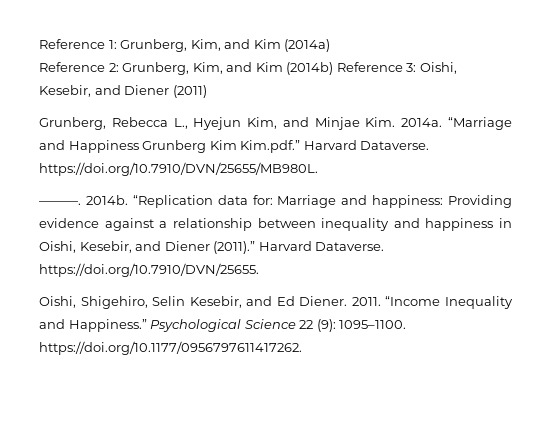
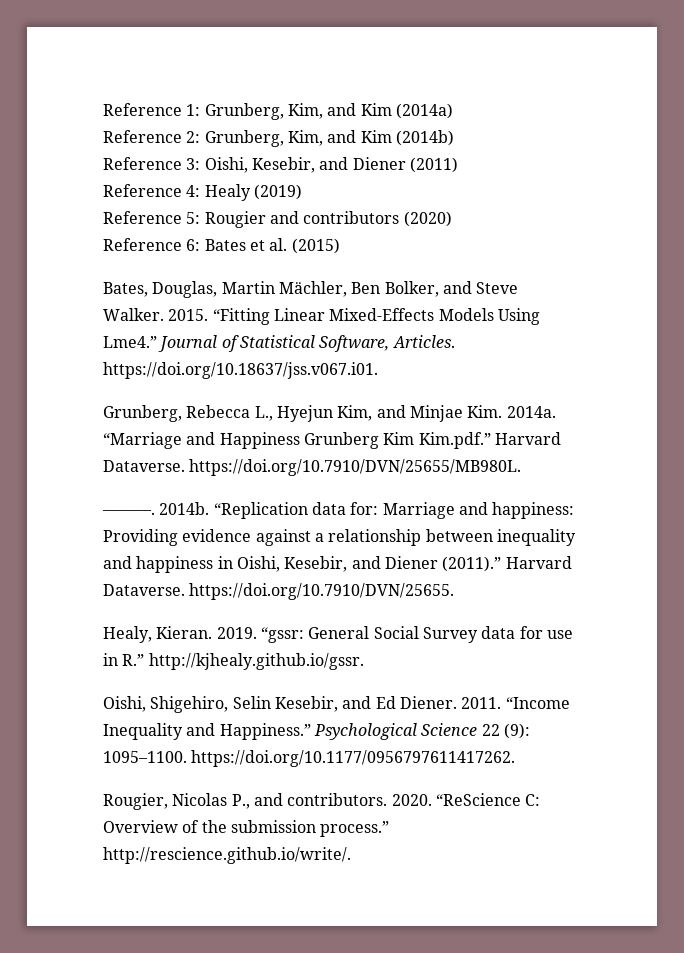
- Reference 2: Grunberg, Kim, and Kim (2014b) Reference 3: Oishi, Kesebir, and Diener (2011)
+ Reference 2: Grunberg, Kim, and Kim (2014b)
+ Reference 3: Oishi, Kesebir, and Diener (2011)
+ Reference 4: Healy (2019)
+ Reference 5: Rougier and contributors (2020)
+ Reference 6: Bates et al. (2015)
+ Bates, Douglas, Martin Mächler, Ben Bolker, and Steve Walker. 2015. “Fitting Linear Mixed-Effects Models Using Lme4.” Journal of Statistical Software, Articles. https://doi.org/10.18637/jss.v067.i01.
+ Healy, Kieran. 2019. “gssr: General Social Survey data for use in R.” http://kjhealy.github.io/gssr.
+ Rougier, Nicolas P., and contributors. 2020. “ReScience C: Overview of the submission process.” http://rescience.github.io/write/.

